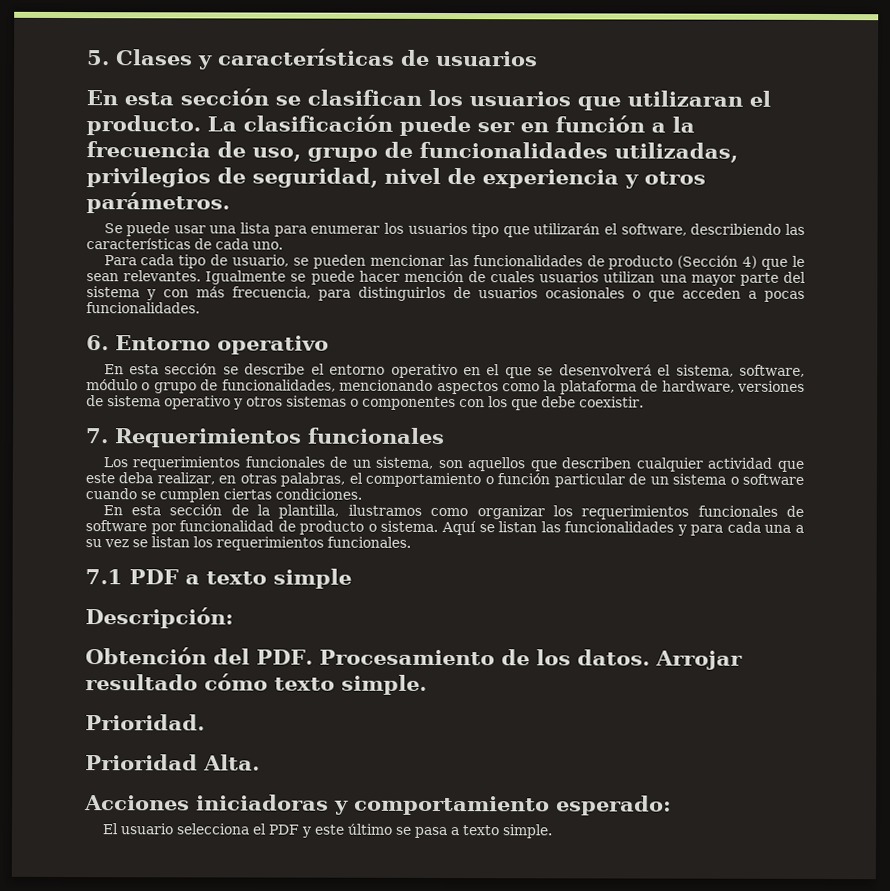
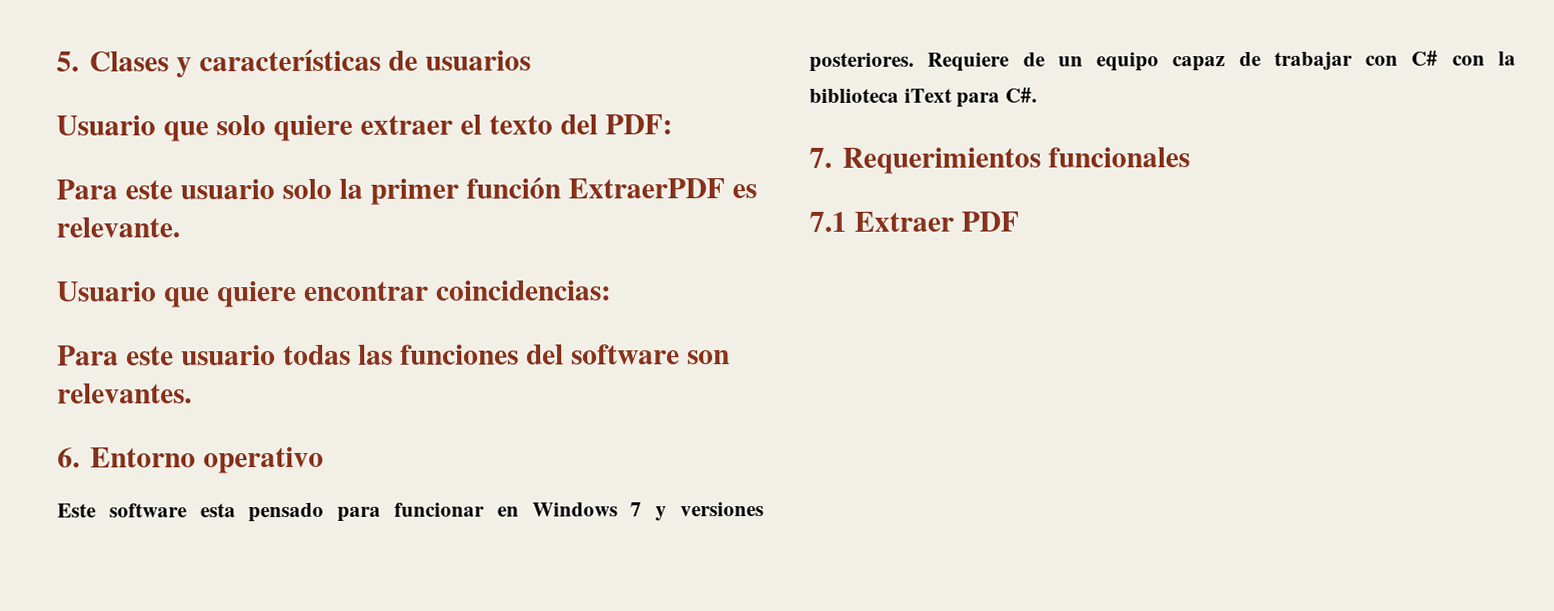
- En esta sección se clasifican los usuarios que utilizaran el producto. La clasificación puede ser en función a la frecuencia de uso, grupo de funcionalidades utilizadas, privilegios de seguridad, nivel de experiencia y otros parámetros.
- Se puede usar una lista para enumerar los usuarios tipo que utilizarán el software, describiendo las características de cada uno.
- Para cada tipo de usuario, se pueden mencionar las funcionalidades de producto (Sección 4) que le sean relevantes. Igualmente se puede hacer mención de cuales usuarios utilizan una mayor parte del sistema y con más frecuencia, para distinguirlos de usuarios ocasionales o que acceden a pocas funcionalidades.
+ Usuario que solo quiere extraer el texto del PDF:
+ Para este usuario solo la primer función ExtraerPDF es relevante.
+ Usuario que quiere encontrar coincidencias:
+ Para este usuario todas las funciones del software son relevantes.
  6. Entorno operativo
- En esta sección se describe el entorno operativo en el que se desenvolverá el sistema, software, módulo o grupo de funcionalidades, mencionando aspectos como la plataforma de hardware, versiones de sistema operativo y otros sistemas o componentes con los que debe coexistir.
+ Este software esta pensado para funcionar en Windows 7 y versiones posteriores. Requiere de un equipo capaz de trabajar con C# con la biblioteca iText para C#.
  7. Requerimientos funcionales
- Los requerimientos funcionales de un sistema, son aquellos que describen cualquier actividad que este deba realizar, en otras palabras, el comportamiento o función particular de un sistema o software cuando se cumplen ciertas condiciones.
- En esta sección de la plantilla, ilustramos como organizar los requerimientos funcionales de software por funcionalidad de producto o sistema. Aquí se listan las funcionalidades y para cada una a su vez se listan los requerimientos funcionales.
- 7.1 PDF a texto simple
- Descripción:
- Obtención del PDF. Procesamiento de los datos. Arrojar resultado cómo texto simple.
- Prioridad.
- Prioridad Alta.
- Acciones iniciadoras y comportamiento esperado:
- El usuario selecciona el PDF y este último se pasa a texto simple.
+ 7.1 Extraer PDF

